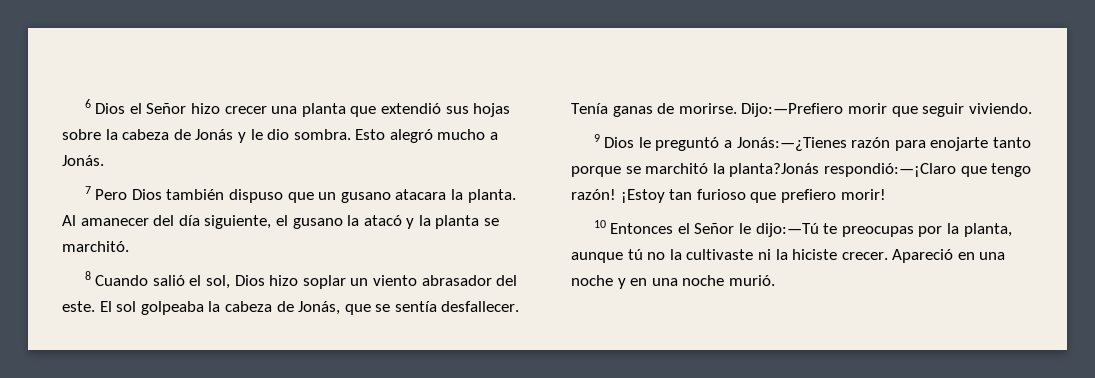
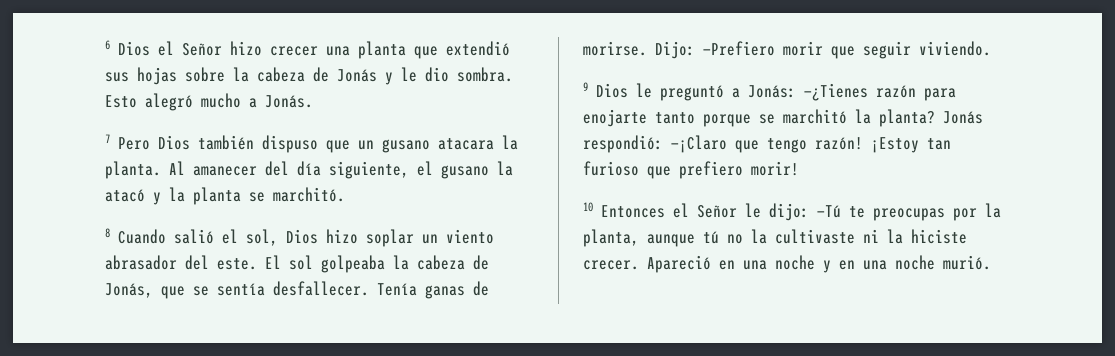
- Dijo:—Prefiero morir que seguir viviendo.
+ Dijo: —Prefiero morir que seguir viviendo.
- 9 Dios le preguntó a Jonás:—¿Tienes razón para enojarte tanto porque se marchitó la planta?Jonás respondió:—¡Claro que tengo razón!
+ 9 Dios le preguntó a Jonás: —¿Tienes razón para enojarte tanto porque se marchitó la planta? Jonás respondió: —¡Claro que tengo razón!
- 10 Entonces el Señor le dijo:—Tú te preocupas por la planta, aunque tú no la cultivaste ni la hiciste crecer.
+ 10 Entonces el Señor le dijo: —Tú te preocupas por la planta, aunque tú no la cultivaste ni la hiciste crecer.

